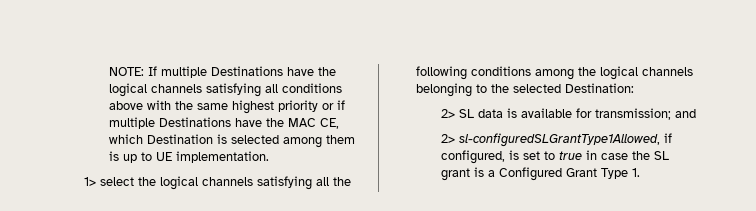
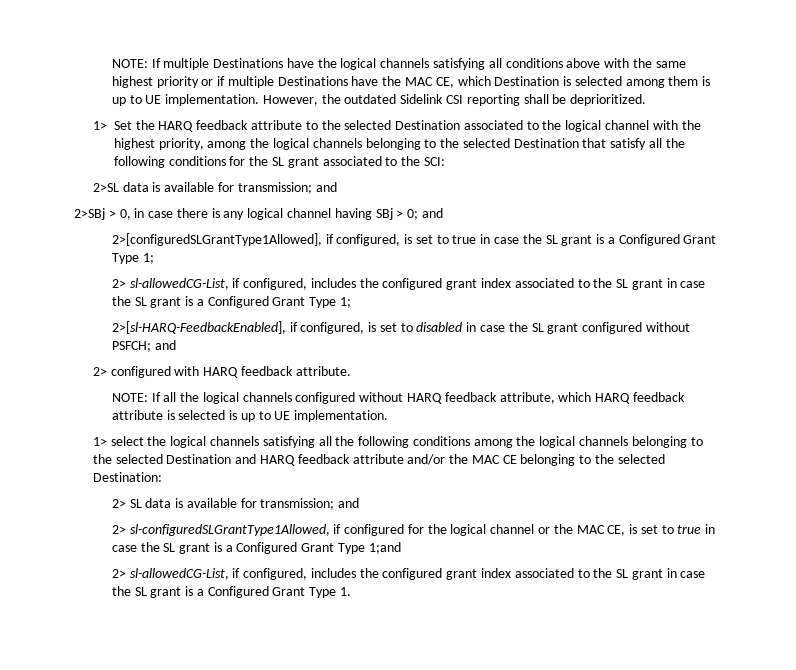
+ However, the outdated Sidelink CSI reporting shall be deprioritized.
+ 1> Set the HARQ feedback attribute to the selected Destination associated to the logical channel with the highest priority, among the logical channels belonging to the selected Destination that satisfy all the following conditions for the SL grant associated to the SCI:
+ 2>SL data is available for transmission; and
+ 2>SBj > 0, in case there is any logical channel having SBj > 0; and
+ 2>[configuredSLGrantType1Allowed], if configured, is set to true in case the SL grant is a Configured Grant Type 1;
+ 2> sl-allowedCG-List, if configured, includes the configured grant index associated to the SL grant in case the SL grant is a Configured Grant Type 1;
+ 2>[sl-HARQ-FeedbackEnabled], if configured, is set to disabled in case the SL grant configured without PSFCH; and
+ 2> configured with HARQ feedback attribute.
+ NOTE: If all the logical channels configured without HARQ feedback attribute, which HARQ feedback attribute is selected is up to UE implementation.
- 1> select the logical channels satisfying all the following conditions among the logical channels belonging to the selected Destination:
+ 1> select the logical channels satisfying all the following conditions among the logical channels belonging to the selected Destination and HARQ feedback attribute and/or the MAC CE belonging to the selected Destination:
- 2> sl-configuredSLGrantType1Allowed, if configured, is set to true in case the SL grant is a Configured Grant Type 1.
+ 2> sl-configuredSLGrantType1Allowed, if configured for the logical channel or the MAC CE, is set to true in case the SL grant is a Configured Grant Type 1;and
+ 2> sl-allowedCG-List, if configured, includes the configured grant index associated to the SL grant in case the SL grant is a Configured Grant Type 1.

